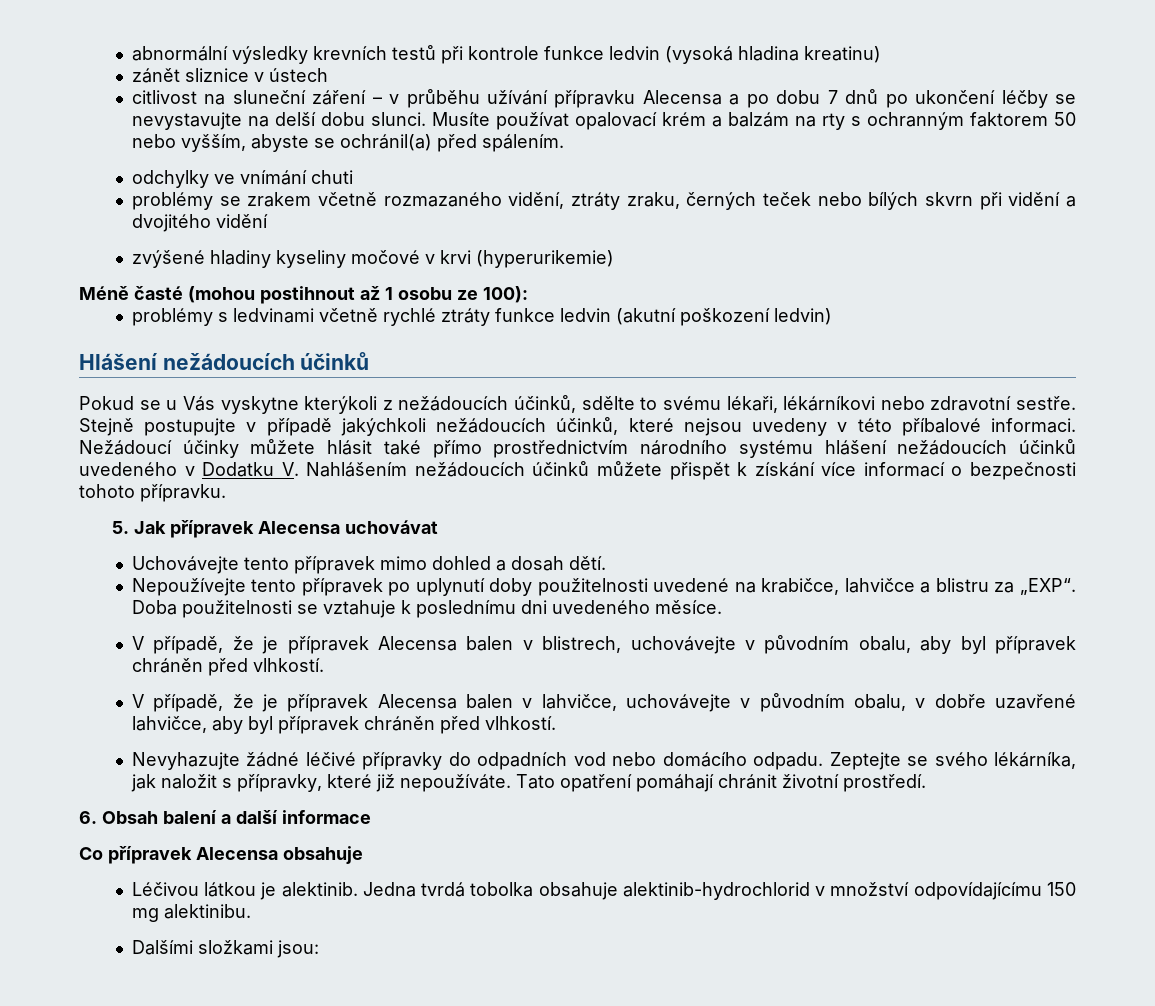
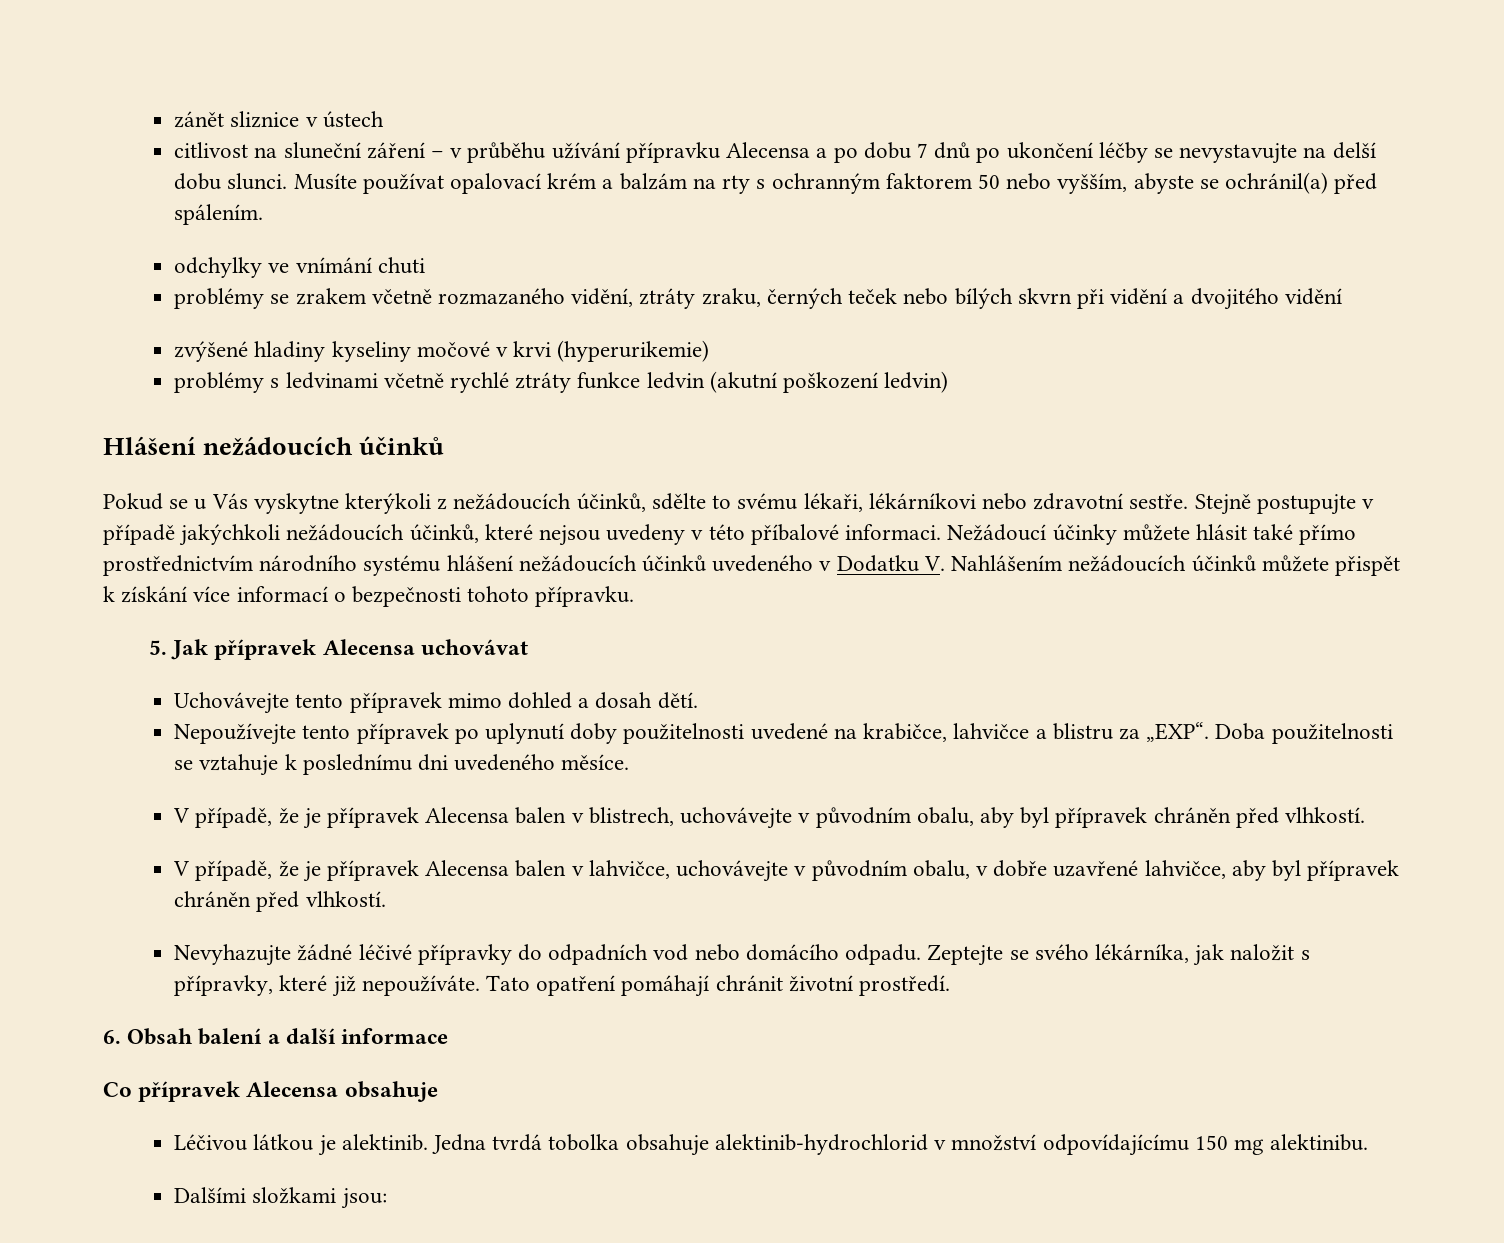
- abnormální výsledky krevních testů při kontrole funkce ledvin (vysoká hladina kreatinu)
- Méně časté (mohou postihnout až 1 osobu ze 100):

